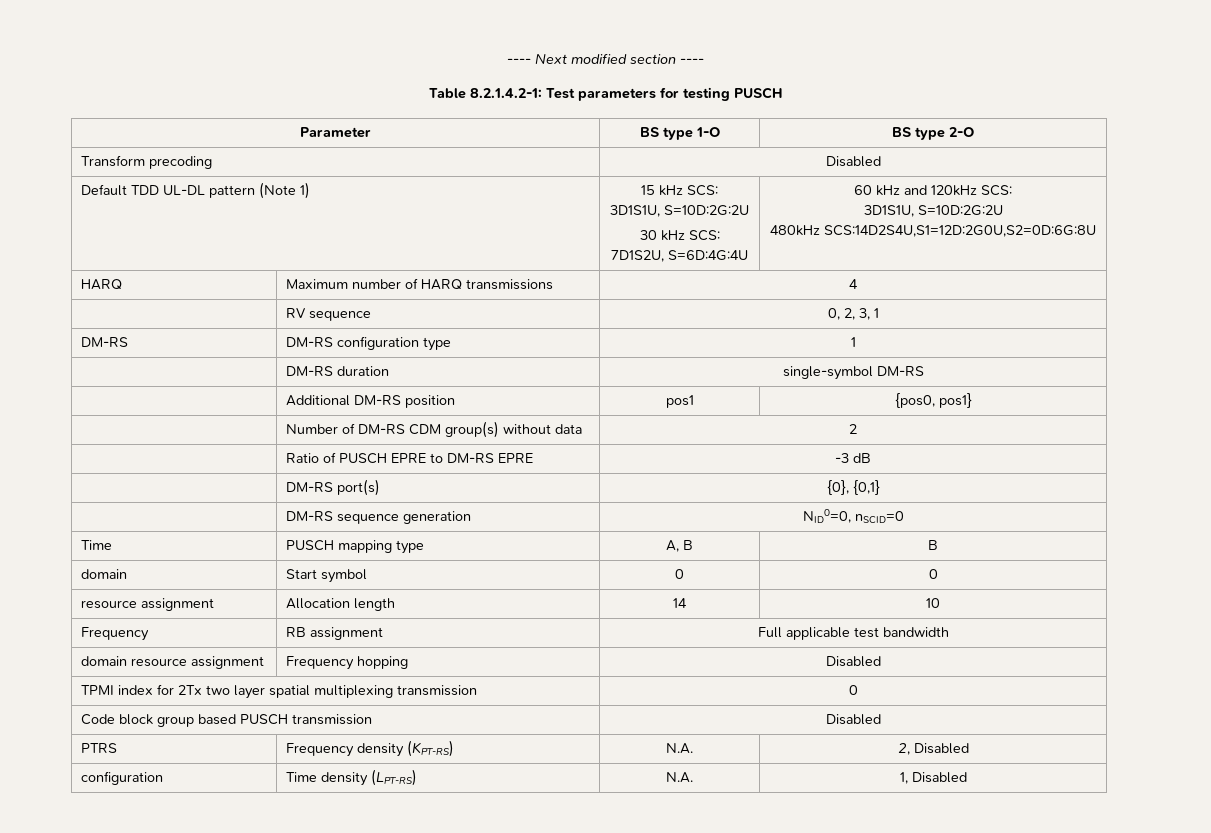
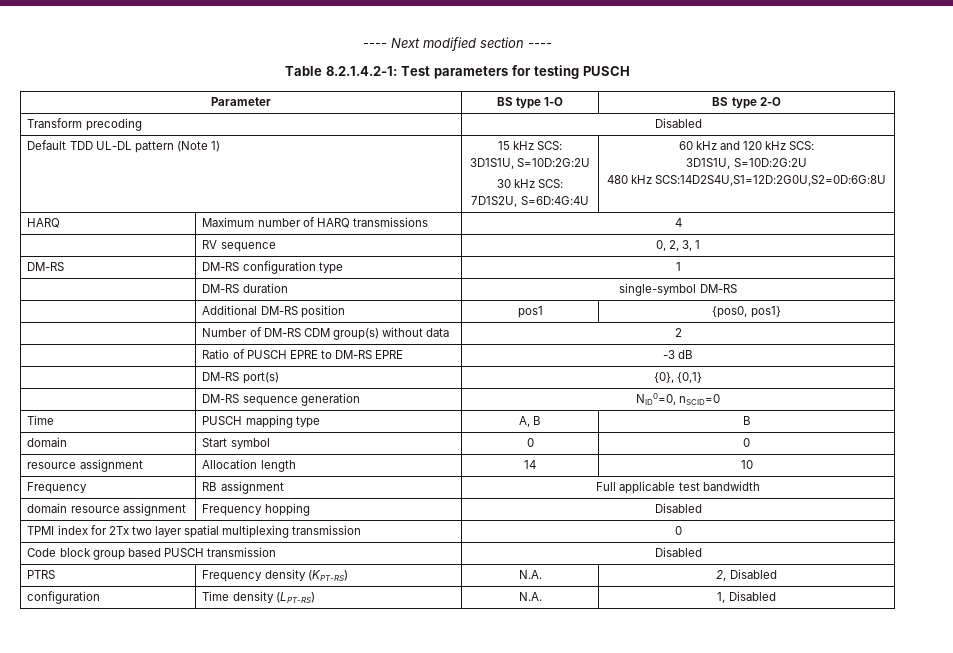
  Default TDD UL-DL pattern (Note 1) | 15 kHz SCS:
  3D1S1U, S=10D:2G:2U
  30 kHz SCS:
- 7D1S2U, S=6D:4G:4U | 60 kHz and 120kHz SCS:
+ 7D1S2U, S=6D:4G:4U | 60 kHz and 120 kHz SCS:
  3D1S1U, S=10D:2G:2U
- 480kHz SCS:14D2S4U,S1=12D:2G0U,S2=0D:6G:8U
+ 480 kHz SCS:14D2S4U,S1=12D:2G0U,S2=0D:6G:8U

